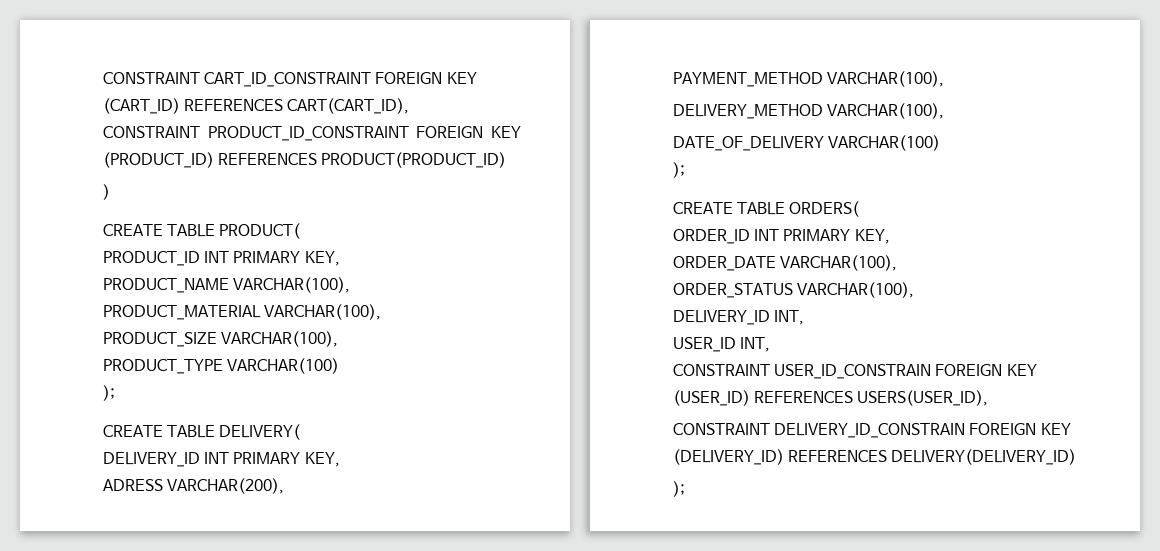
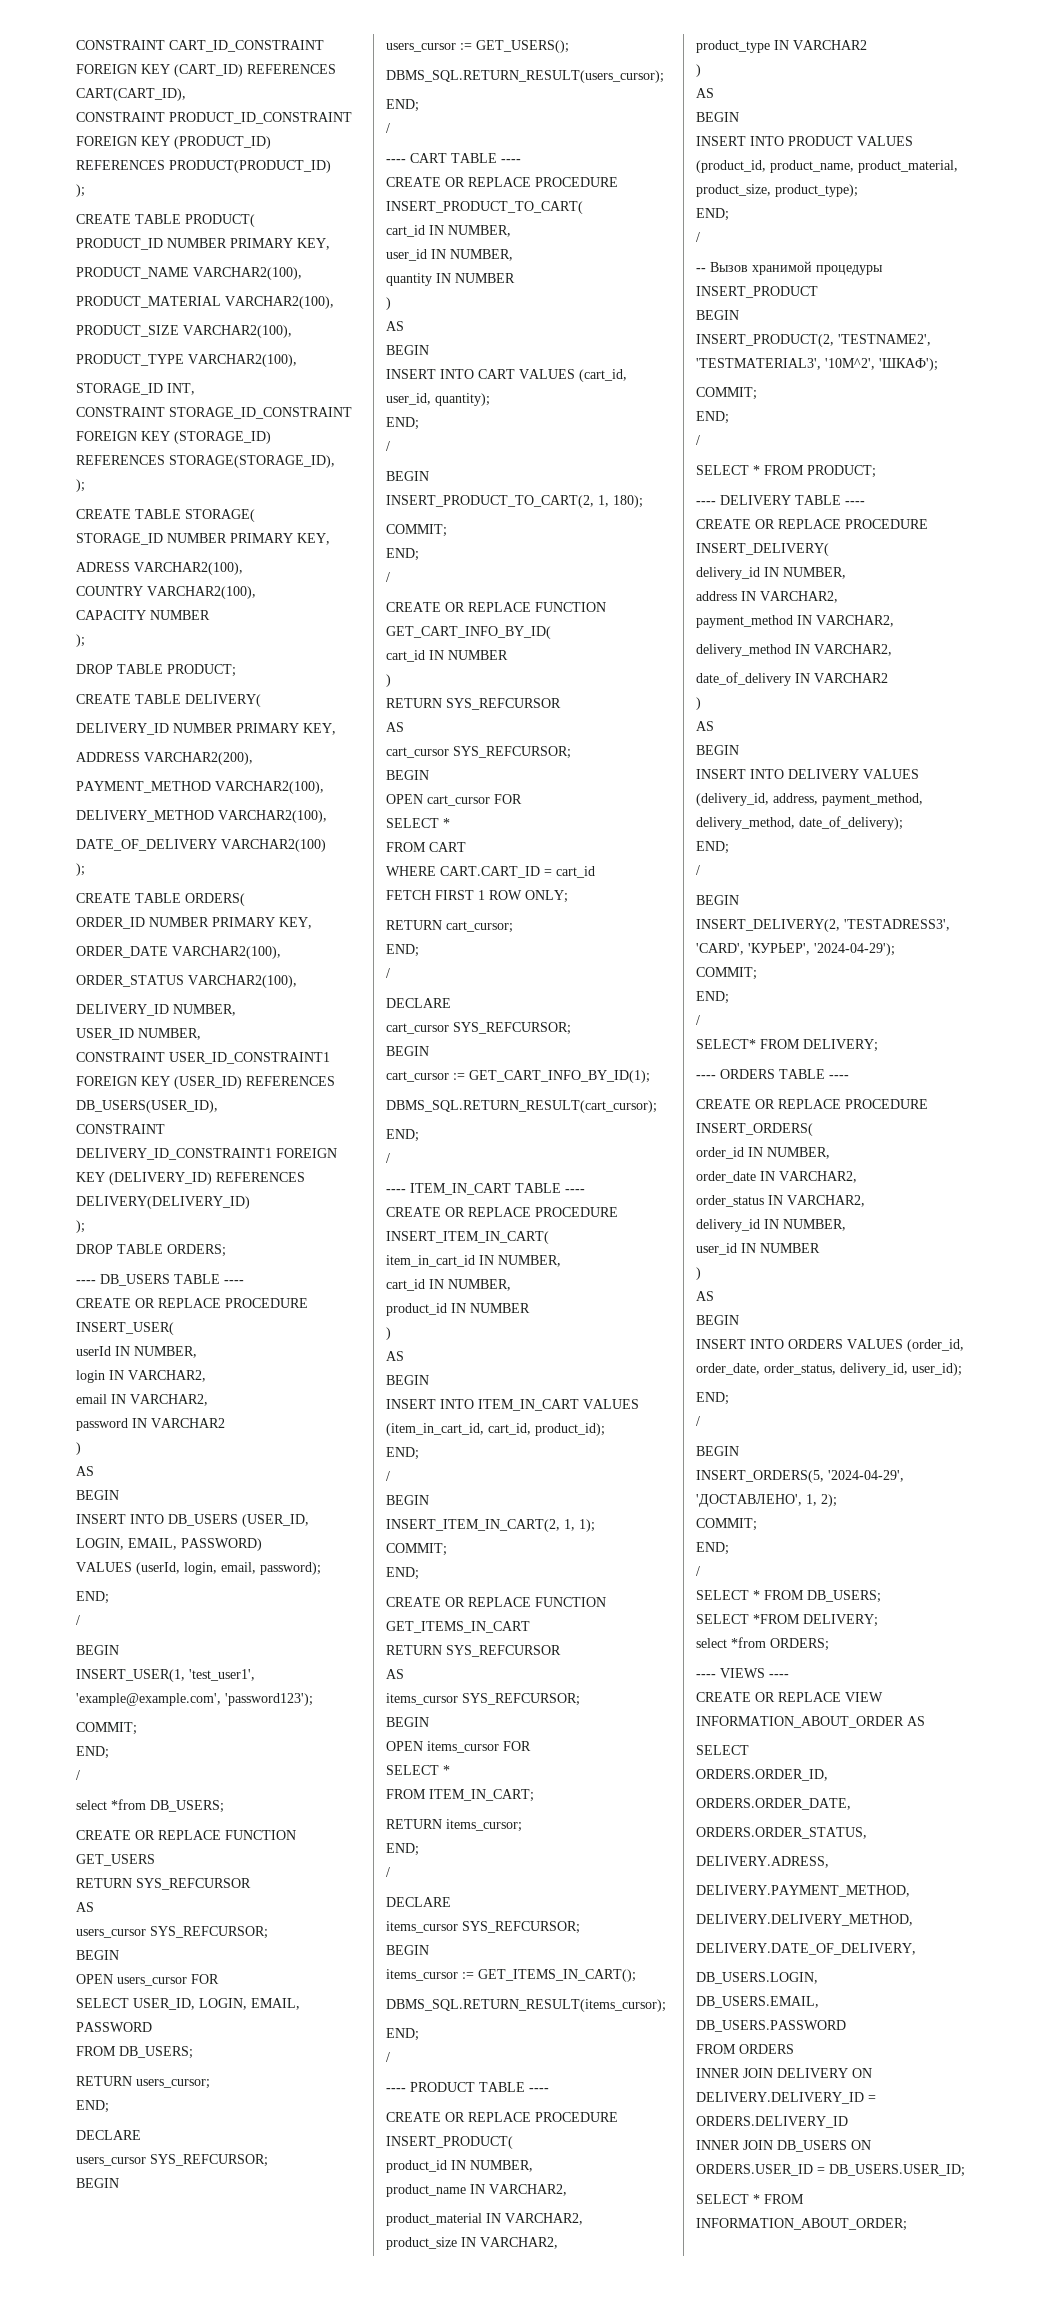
  CONSTRAINT PRODUCT_ID_CONSTRAINT FOREIGN KEY (PRODUCT_ID) REFERENCES PRODUCT(PRODUCT_ID)
- )
+ );
- PRODUCT_ID INT PRIMARY KEY,
+ PRODUCT_ID NUMBER PRIMARY KEY,
- PRODUCT_NAME VARCHAR(100),
+ PRODUCT_NAME VARCHAR2(100),
- PRODUCT_MATERIAL VARCHAR(100),
+ PRODUCT_MATERIAL VARCHAR2(100),
- PRODUCT_SIZE VARCHAR(100),
+ PRODUCT_SIZE VARCHAR2(100),
- PRODUCT_TYPE VARCHAR(100)
+ PRODUCT_TYPE VARCHAR2(100),
+ STORAGE_ID INT,
+ CONSTRAINT STORAGE_ID_CONSTRAINT FOREIGN KEY (STORAGE_ID) REFERENCES STORAGE(STORAGE_ID),
  );
+ CREATE TABLE STORAGE(
+ STORAGE_ID NUMBER PRIMARY KEY,
+ ADRESS VARCHAR2(100),
+ COUNTRY VARCHAR2(100),
+ CAPACITY NUMBER
+ );
+ DROP TABLE PRODUCT;
- DELIVERY_ID INT PRIMARY KEY,
- ADRESS VARCHAR(200),
+ DELIVERY_ID NUMBER PRIMARY KEY,
+ ADDRESS VARCHAR2(200),
- PAYMENT_METHOD VARCHAR(100),
+ PAYMENT_METHOD VARCHAR2(100),
- DELIVERY_METHOD VARCHAR(100),
+ DELIVERY_METHOD VARCHAR2(100),
- DATE_OF_DELIVERY VARCHAR(100)
+ DATE_OF_DELIVERY VARCHAR2(100)
- ORDER_ID INT PRIMARY KEY,
+ ORDER_ID NUMBER PRIMARY KEY,
- ORDER_DATE VARCHAR(100),
+ ORDER_DATE VARCHAR2(100),
- ORDER_STATUS VARCHAR(100),
- DELIVERY_ID INT,
+ ORDER_STATUS VARCHAR2(100),
+ DELIVERY_ID NUMBER,
- USER_ID INT,
- CONSTRAINT USER_ID_CONSTRAIN FOREIGN KEY (USER_ID) REFERENCES USERS(USER_ID),
- CONSTRAINT DELIVERY_ID_CONSTRAIN FOREIGN KEY (DELIVERY_ID) REFERENCES DELIVERY(DELIVERY_ID)
+ USER_ID NUMBER,
+ CONSTRAINT USER_ID_CONSTRAINT1 FOREIGN KEY (USER_ID) REFERENCES DB_USERS(USER_ID),
+ CONSTRAINT DELIVERY_ID_CONSTRAINT1 FOREIGN KEY (DELIVERY_ID) REFERENCES DELIVERY(DELIVERY_ID)
+ DROP TABLE ORDERS;
+ ---- DB_USERS TABLE ----
+ CREATE OR REPLACE PROCEDURE INSERT_USER(
+ userId IN NUMBER,
+ login IN VARCHAR2,
+ email IN VARCHAR2,
+ password IN VARCHAR2
+ )
+ AS
+ BEGIN
+ INSERT INTO DB_USERS (USER_ID, LOGIN, EMAIL, PASSWORD)
+ VALUES (userId, login, email, password);
+ END;
+ /
+ BEGIN
+ INSERT_USER(1, 'test_user1', 'example@example.com', 'password123');
+ COMMIT;
+ END;
+ /
+ select *from DB_USERS;
+ CREATE OR REPLACE FUNCTION GET_USERS
+ RETURN SYS_REFCURSOR
+ AS
+ users_cursor SYS_REFCURSOR;
+ BEGIN
+ OPEN users_cursor FOR
+ SELECT USER_ID, LOGIN, EMAIL, PASSWORD
+ FROM DB_USERS;
+ RETURN users_cursor;
+ END;
+ DECLARE
+ users_cursor SYS_REFCURSOR;
+ BEGIN
+ users_cursor := GET_USERS();
+ DBMS_SQL.RETURN_RESULT(users_cursor);
+ END;
+ /
+ ---- CART TABLE ----
+ CREATE OR REPLACE PROCEDURE INSERT_PRODUCT_TO_CART(
+ cart_id IN NUMBER,
+ user_id IN NUMBER,
+ quantity IN NUMBER
+ )
+ AS
+ BEGIN
+ INSERT INTO CART VALUES (cart_id, user_id, quantity);
+ END;
+ /
+ BEGIN
+ INSERT_PRODUCT_TO_CART(2, 1, 180);
+ COMMIT;
+ END;
+ /
+ CREATE OR REPLACE FUNCTION GET_CART_INFO_BY_ID(
+ cart_id IN NUMBER
+ )
+ RETURN SYS_REFCURSOR
+ AS
+ cart_cursor SYS_REFCURSOR;
+ BEGIN
+ OPEN cart_cursor FOR
+ SELECT *
+ FROM CART
+ WHERE CART.CART_ID = cart_id
+ FETCH FIRST 1 ROW ONLY;
+ RETURN cart_cursor;
+ END;
+ /
+ DECLARE
+ cart_cursor SYS_REFCURSOR;
+ BEGIN
+ cart_cursor := GET_CART_INFO_BY_ID(1);
+ DBMS_SQL.RETURN_RESULT(cart_cursor);
+ END;
+ /
+ ---- ITEM_IN_CART TABLE ----
+ CREATE OR REPLACE PROCEDURE INSERT_ITEM_IN_CART(
+ item_in_cart_id IN NUMBER,
+ cart_id IN NUMBER,
+ product_id IN NUMBER
+ )
+ AS
+ BEGIN
+ INSERT INTO ITEM_IN_CART VALUES (item_in_cart_id, cart_id, product_id);
+ END;
+ /
+ BEGIN
+ INSERT_ITEM_IN_CART(2, 1, 1);
+ COMMIT;
+ END;
+ CREATE OR REPLACE FUNCTION GET_ITEMS_IN_CART
+ RETURN SYS_REFCURSOR
+ AS
+ items_cursor SYS_REFCURSOR;
+ BEGIN
+ OPEN items_cursor FOR
+ SELECT *
+ FROM ITEM_IN_CART;
+ RETURN items_cursor;
+ END;
+ /
+ DECLARE
+ items_cursor SYS_REFCURSOR;
+ BEGIN
+ items_cursor := GET_ITEMS_IN_CART();
+ DBMS_SQL.RETURN_RESULT(items_cursor);
+ END;
+ /
+ ---- PRODUCT TABLE ----
+ CREATE OR REPLACE PROCEDURE INSERT_PRODUCT(
+ product_id IN NUMBER,
+ product_name IN VARCHAR2,
+ product_material IN VARCHAR2,
+ product_size IN VARCHAR2,
+ product_type IN VARCHAR2
+ )
+ AS
+ BEGIN
+ INSERT INTO PRODUCT VALUES (product_id, product_name, product_material, product_size, product_type);
+ END;
+ /
+ -- Вызов хранимой процедуры INSERT_PRODUCT
+ BEGIN
+ INSERT_PRODUCT(2, 'TESTNAME2', 'TESTMATERIAL3', '10M^2', 'ШКАФ');
+ COMMIT;
+ END;
+ /
+ SELECT * FROM PRODUCT;
+ ---- DELIVERY TABLE ----
+ CREATE OR REPLACE PROCEDURE INSERT_DELIVERY(
+ delivery_id IN NUMBER,
+ address IN VARCHAR2,
+ payment_method IN VARCHAR2,
+ delivery_method IN VARCHAR2,
+ date_of_delivery IN VARCHAR2
+ )
+ AS
+ BEGIN
+ INSERT INTO DELIVERY VALUES (delivery_id, address, payment_method, delivery_method, date_of_delivery);
+ END;
+ /
+ BEGIN
+ INSERT_DELIVERY(2, 'TESTADRESS3', 'CARD', 'КУРЬЕР', '2024-04-29');
+ COMMIT;
+ END;
+ /
+ SELECT* FROM DELIVERY;
+ ---- ORDERS TABLE ----
+ CREATE OR REPLACE PROCEDURE INSERT_ORDERS(
+ order_id IN NUMBER,
+ order_date IN VARCHAR2,
+ order_status IN VARCHAR2,
+ delivery_id IN NUMBER,
+ user_id IN NUMBER
+ )
+ AS
+ BEGIN
+ INSERT INTO ORDERS VALUES (order_id, order_date, order_status, delivery_id, user_id);
+ END;
+ /
+ BEGIN
+ INSERT_ORDERS(5, '2024-04-29', 'ДОСТАВЛЕНО', 1, 2);
+ COMMIT;
+ END;
+ /
+ SELECT * FROM DB_USERS;
+ SELECT *FROM DELIVERY;
+ select *from ORDERS;
+ ---- VIEWS ----
+ CREATE OR REPLACE VIEW INFORMATION_ABOUT_ORDER AS
+ SELECT
+ ORDERS.ORDER_ID,
+ ORDERS.ORDER_DATE,
+ ORDERS.ORDER_STATUS,
+ DELIVERY.ADRESS,
+ DELIVERY.PAYMENT_METHOD,
+ DELIVERY.DELIVERY_METHOD,
+ DELIVERY.DATE_OF_DELIVERY,
+ DB_USERS.LOGIN,
+ DB_USERS.EMAIL,
+ DB_USERS.PASSWORD
+ FROM ORDERS
+ INNER JOIN DELIVERY ON DELIVERY.DELIVERY_ID = ORDERS.DELIVERY_ID
+ INNER JOIN DB_USERS ON ORDERS.USER_ID = DB_USERS.USER_ID;
+ SELECT * FROM INFORMATION_ABOUT_ORDER;

